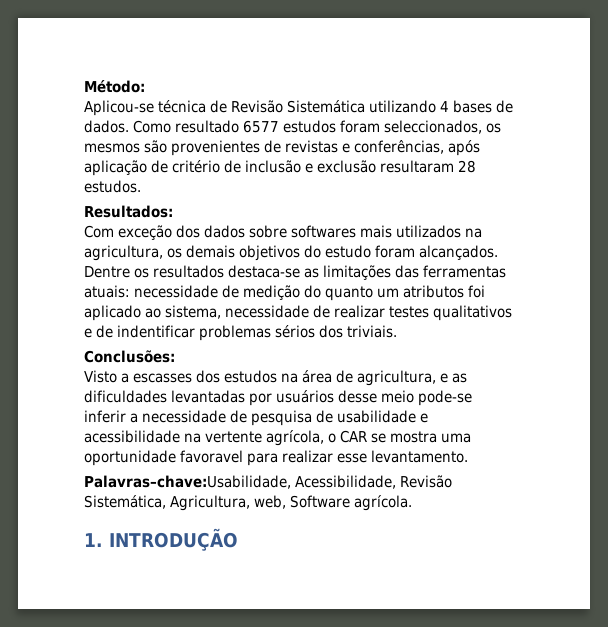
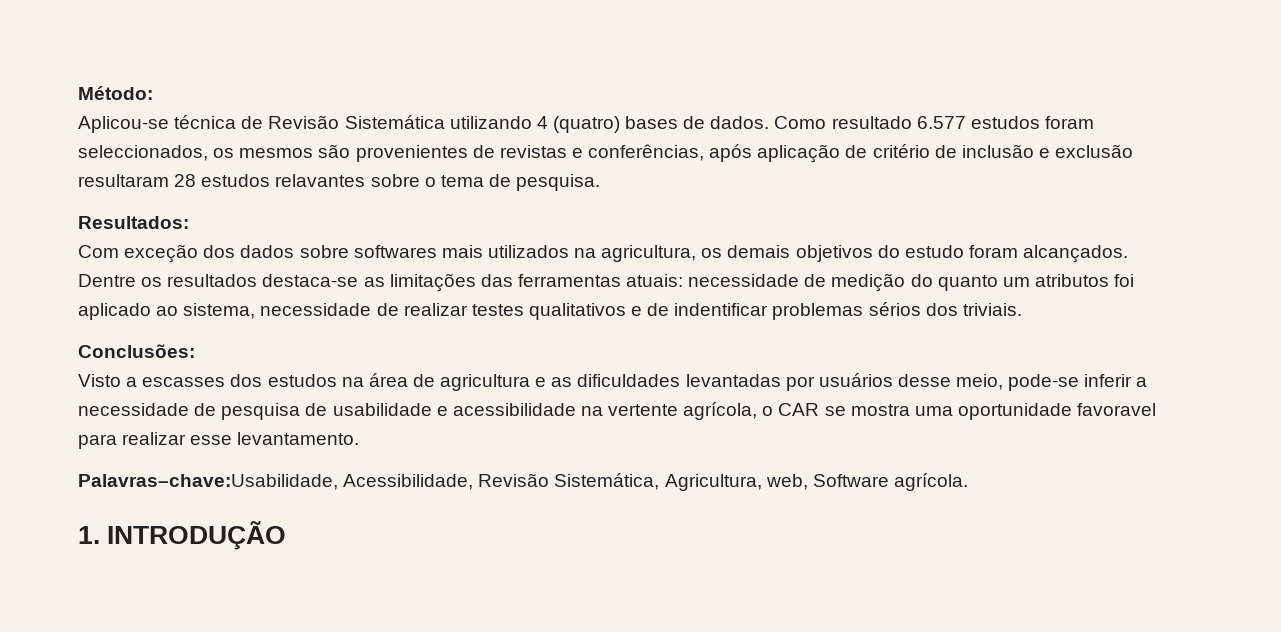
- Aplicou-se técnica de Revisão Sistemática utilizando 4 bases de dados.
+ Aplicou-se técnica de Revisão Sistemática utilizando 4 (quatro) bases de dados.
- Como resultado 6577 estudos foram seleccionados, os mesmos são provenientes de revistas e conferências, após aplicação de critério de inclusão e exclusão resultaram 28 estudos.
+ Como resultado 6.577 estudos foram seleccionados, os mesmos são provenientes de revistas e conferências, após aplicação de critério de inclusão e exclusão resultaram 28 estudos relavantes sobre o tema de pesquisa.
- Visto a escasses dos estudos na área de agricultura, e as dificuldades levantadas por usuários desse meio pode-se inferir a necessidade de pesquisa de usabilidade e acessibilidade na vertente agrícola, o CAR se mostra uma oportunidade favoravel para realizar esse levantamento.
+ Visto a escasses dos estudos na área de agricultura e as dificuldades levantadas por usuários desse meio, pode-se inferir a necessidade de pesquisa de usabilidade e acessibilidade na vertente agrícola, o CAR se mostra uma oportunidade favoravel para realizar esse levantamento.

